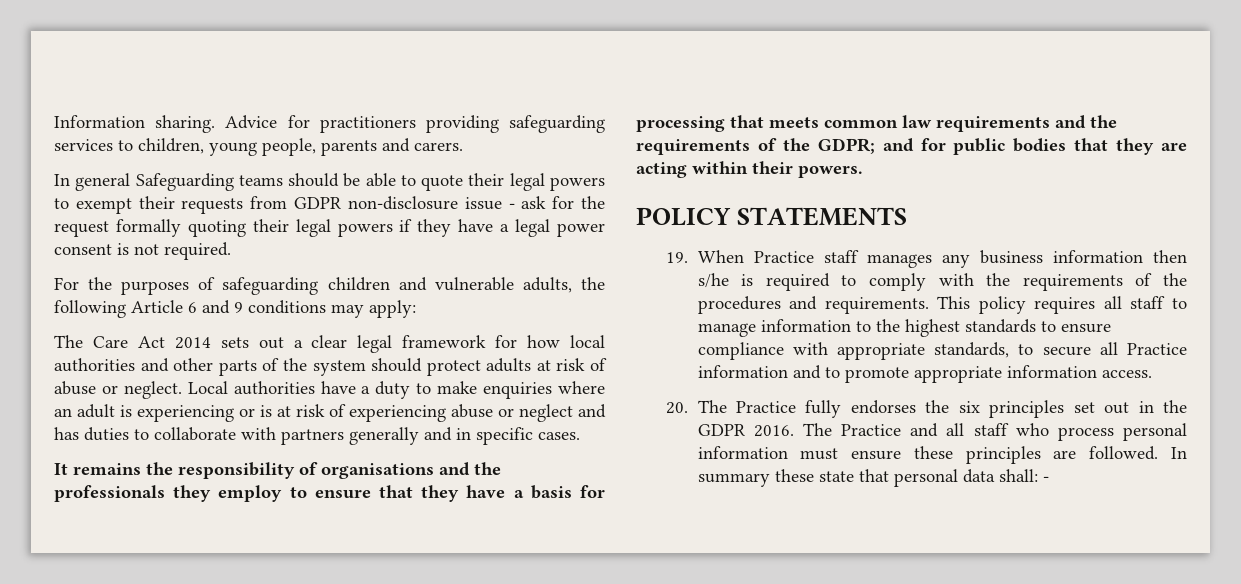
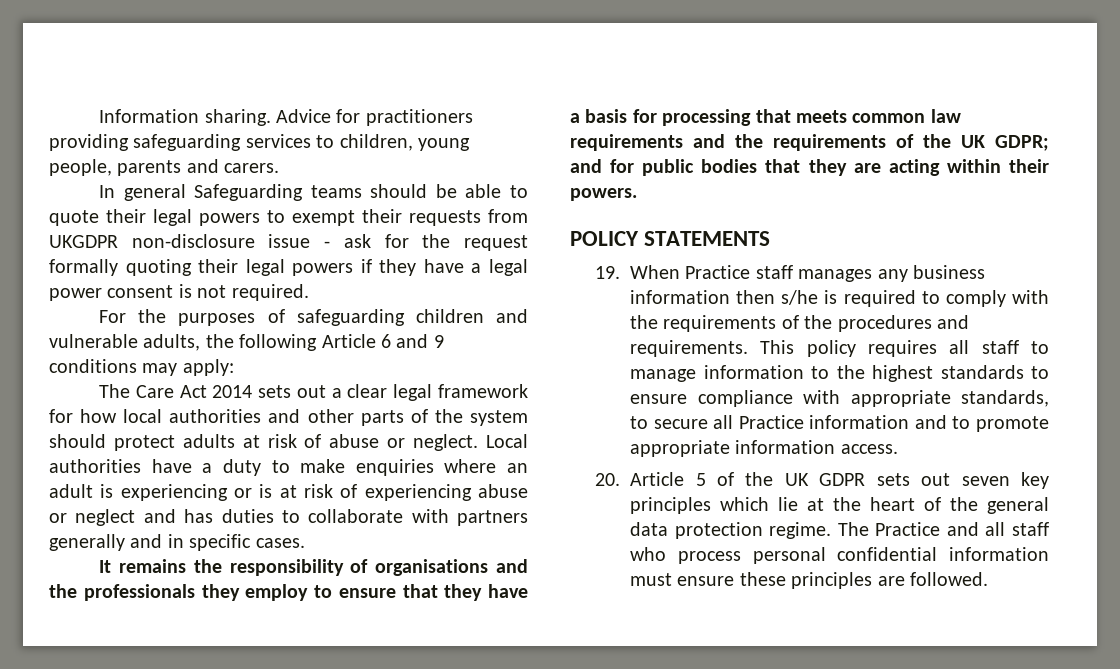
- In general Safeguarding teams should be able to quote their legal powers to exempt their requests from GDPR non-disclosure issue - ask for the request formally quoting their legal powers if they have a legal power consent is not required.
+ In general Safeguarding teams should be able to quote their legal powers to exempt their requests from UKGDPR non-disclosure issue - ask for the request formally quoting their legal powers if they have a legal power consent is not required.
- It remains the responsibility of organisations and the professionals they employ to ensure that they have a basis for processing that meets common law requirements and the requirements of the GDPR; and for public bodies that they are acting within their powers.
+ It remains the responsibility of organisations and the professionals they employ to ensure that they have a basis for processing that meets common law requirements and the requirements of the UK GDPR; and for public bodies that they are acting within their powers.
- 20. The Practice fully endorses the six principles set out in the GDPR 2016.
+ 20. Article 5 of the UK GDPR sets out seven key principles which lie at the heart of the general data protection regime.
- The Practice and all staff who process personal information must ensure these principles are followed. In summary these state that personal data shall: -
+ The Practice and all staff who process personal confidential information must ensure these principles are followed.

